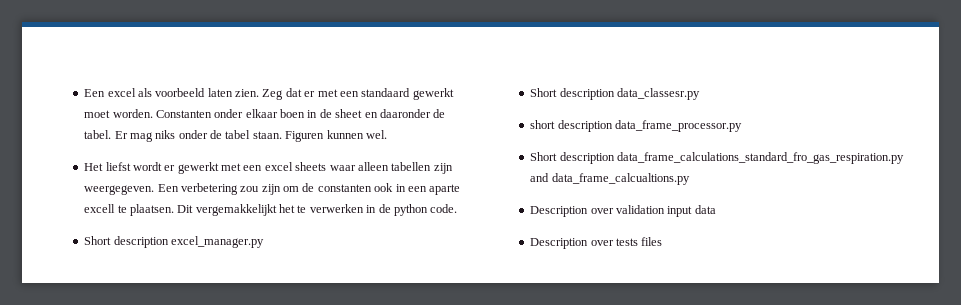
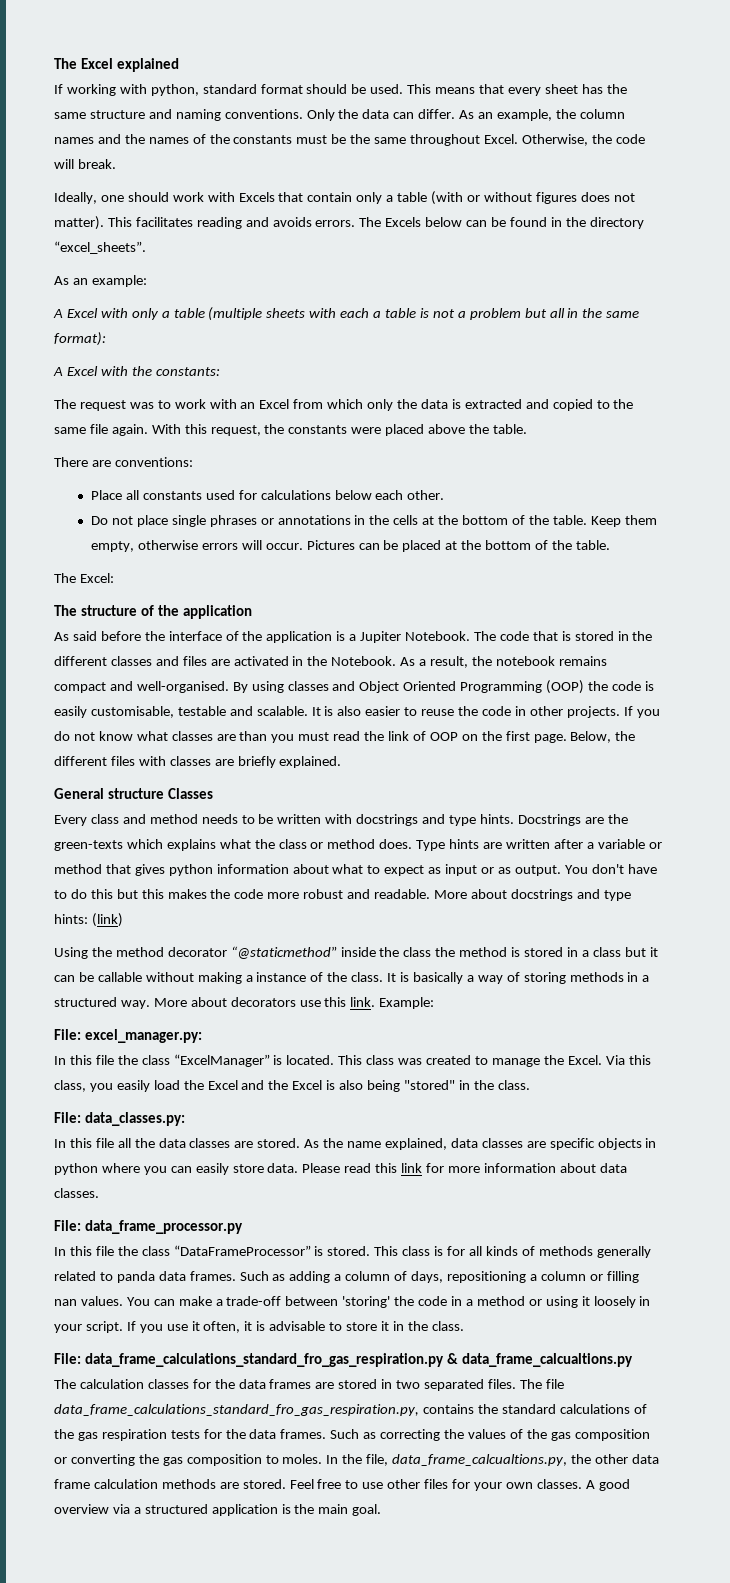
- Een excel als voorbeeld laten zien. Zeg dat er met een standaard gewerkt moet worden. Constanten onder elkaar boen in de sheet en daaronder de tabel. Er mag niks onder de tabel staan. Figuren kunnen wel.
- Het liefst wordt er gewerkt met een excel sheets waar alleen tabellen zijn weergegeven. Een verbetering zou zijn om de constanten ook in een aparte excell te plaatsen. Dit vergemakkelijkt het te verwerken in de python code.
- Short description excel_manager.py
- Short description data_classesr.py
- short description data_frame_processor.py
- Short description data_frame_calculations_standard_fro_gas_respiration.py and data_frame_calcualtions.py
- Description over validation input data
- Description over tests files
+ The Excel explained
+ If working with python, standard format should be used. This means that every sheet has the same structure and naming conventions. Only the data can differ. As an example, the column names and the names of the constants must be the same throughout Excel. Otherwise, the code will break.
+ Ideally, one should work with Excels that contain only a table (with or without figures does not matter). This facilitates reading and avoids errors. The Excels below can be found in the directory “excel_sheets”.
+ As an example:
+ A Excel with only a table (multiple sheets with each a table is not a problem but all in the same format):
+ A Excel with the constants:
+ The request was to work with an Excel from which only the data is extracted and copied to the same file again. With this request, the constants were placed above the table.
+ There are conventions:
+ Place all constants used for calculations below each other.
+ Do not place single phrases or annotations in the cells at the bottom of the table. Keep them empty, otherwise errors will occur. Pictures can be placed at the bottom of the table.
+ The Excel:
+ The structure of the application
+ As said before the interface of the application is a Jupiter Notebook. The code that is stored in the different classes and files are activated in the Notebook. As a result, the notebook remains compact and well-organised. By using classes and Object Oriented Programming (OOP) the code is easily customisable, testable and scalable. It is also easier to reuse the code in other projects. If you do not know what classes are than you must read the link of OOP on the first page. Below, the different files with classes are briefly explained.
+ General structure Classes
+ Every class and method needs to be written with docstrings and type hints. Docstrings are the green-texts which explains what the class or method does. Type hints are written after a variable or method that gives python information about what to expect as input or as output. You don't have to do this but this makes the code more robust and readable. More about docstrings and type hints: (link)
+ Using the method decorator “@staticmethod” inside the class the method is stored in a class but it can be callable without making a instance of the class. It is basically a way of storing methods in a structured way. More about decorators use this link. Example:
+ File: excel_manager.py:
+ In this file the class “ExcelManager” is located. This class was created to manage the Excel. Via this class, you easily load the Excel and the Excel is also being "stored" in the class.
+ File: data_classes.py:
+ In this file all the data classes are stored. As the name explained, data classes are specific objects in python where you can easily store data. Please read this link for more information about data classes.
+ File: data_frame_processor.py
+ In this file the class “DataFrameProcessor” is stored. This class is for all kinds of methods generally related to panda data frames. Such as adding a column of days, repositioning a column or filling nan values. You can make a trade-off between 'storing' the code in a method or using it loosely in your script. If you use it often, it is advisable to store it in the class.
+ File: data_frame_calculations_standard_fro_gas_respiration.py & data_frame_calcualtions.py
+ The calculation classes for the data frames are stored in two separated files. The file data_frame_calculations_standard_fro_gas_respiration.py, contains the standard calculations of the gas respiration tests for the data frames. Such as correcting the values of the gas composition or converting the gas composition to moles. In the file, data_frame_calcualtions.py, the other data frame calculation methods are stored. Feel free to use other files for your own classes. A good overview via a structured application is the main goal.

